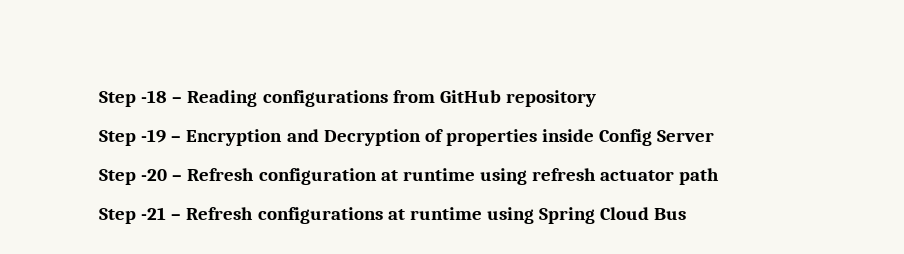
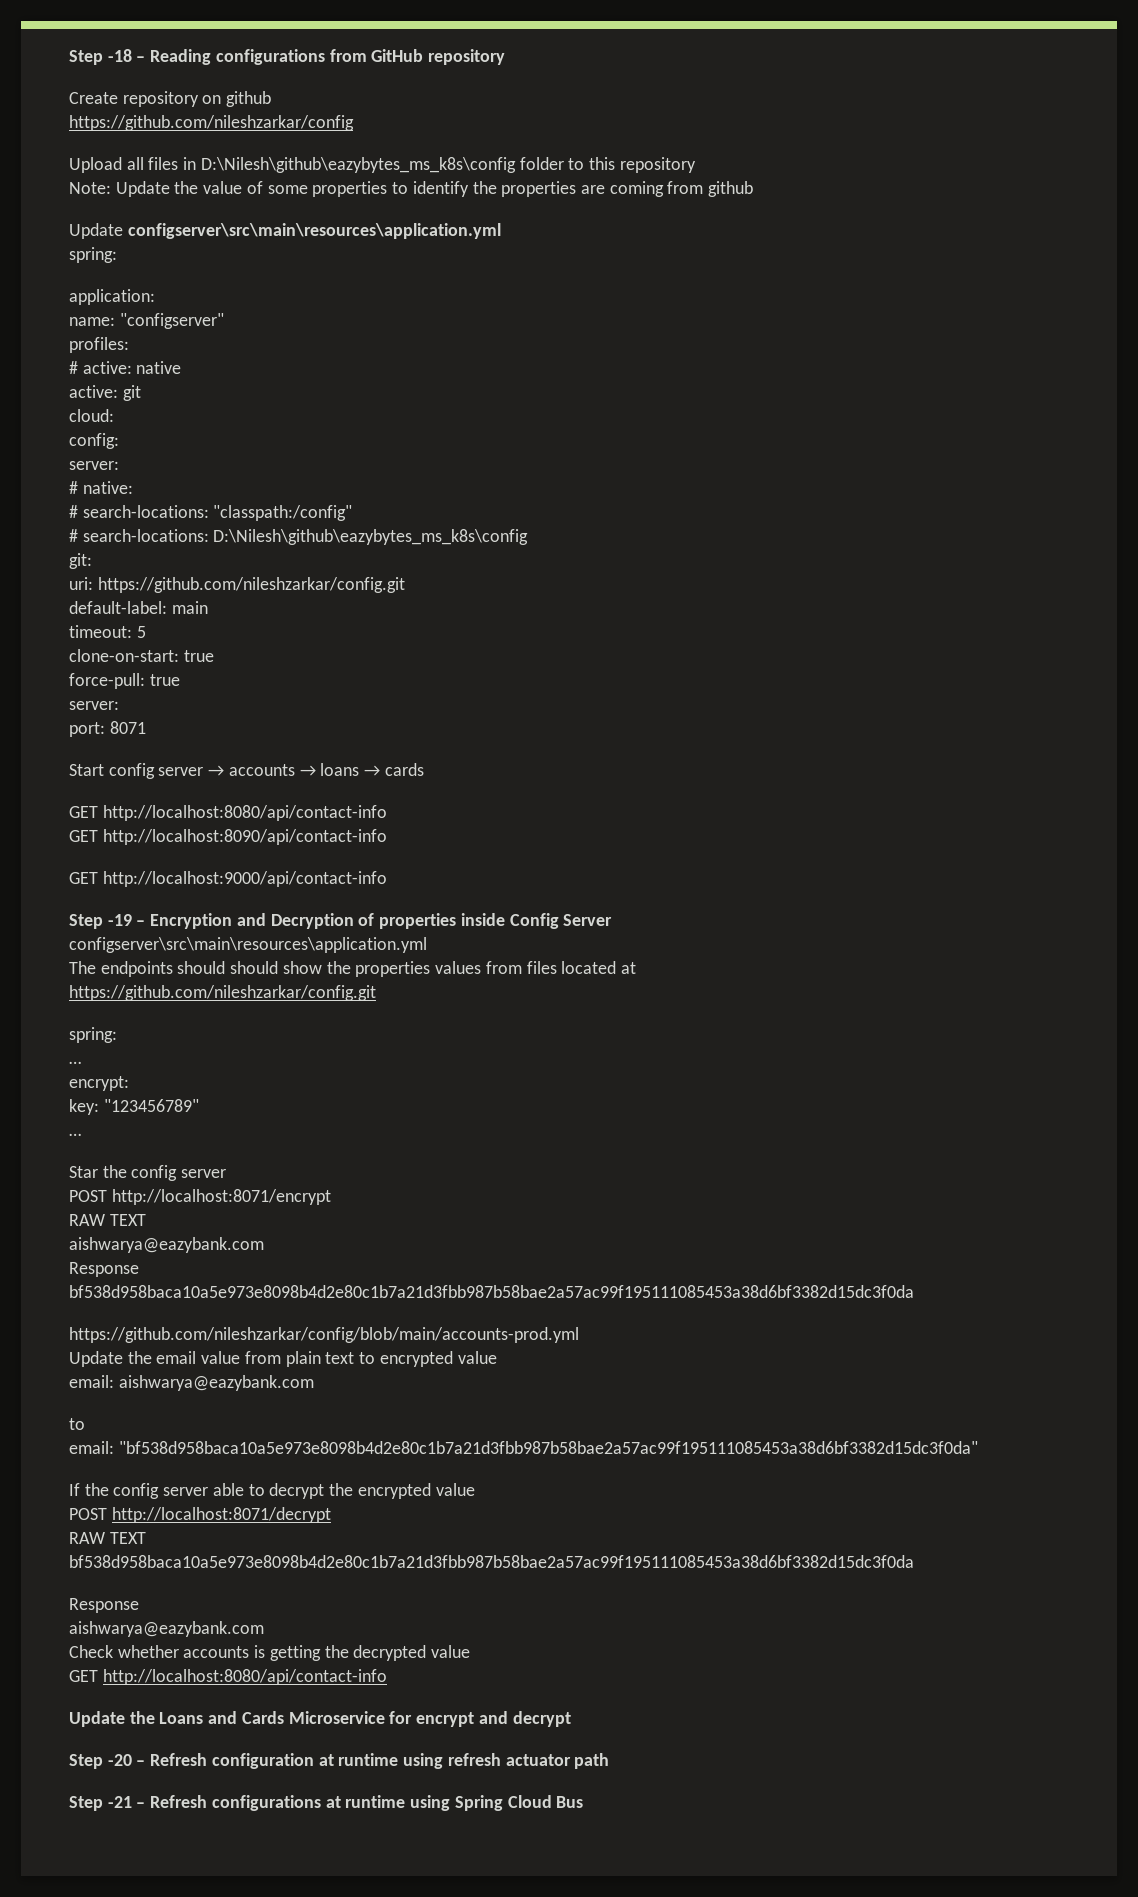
+ Create repository on github
+ https://github.com/nileshzarkar/config
+ Upload all files in D:\Nilesh\github\eazybytes_ms_k8s\config folder to this repository
+ Note: Update the value of some properties to identify the properties are coming from github
+ Update configserver\src\main\resources\application.yml
+ spring:
+ application:
+ name: "configserver"
+ profiles:
+ # active: native
+ active: git
+ cloud:
+ config:
+ server:
+ # native:
+ # search-locations: "classpath:/config"
+ # search-locations: D:\Nilesh\github\eazybytes_ms_k8s\config
+ git:
+ uri: https://github.com/nileshzarkar/config.git
+ default-label: main
+ timeout: 5
+ clone-on-start: true
+ force-pull: true
+ server:
+ port: 8071
+ Start config server → accounts → loans → cards
+ GET http://localhost:8080/api/contact-info
+ GET http://localhost:8090/api/contact-info
+ GET http://localhost:9000/api/contact-info
  Step -19 – Encryption and Decryption of properties inside Config Server
+ configserver\src\main\resources\application.yml
+ The endpoints should should show the properties values from files located at
+ https://github.com/nileshzarkar/config.git
+ spring:
+ …
+ encrypt:
+ key: "123456789"
+ …
+ Star the config server
+ POST http://localhost:8071/encrypt
+ RAW TEXT
+ aishwarya@eazybank.com
+ Response
+ bf538d958baca10a5e973e8098b4d2e80c1b7a21d3fbb987b58bae2a57ac99f195111085453a38d6bf3382d15dc3f0da
+ https://github.com/nileshzarkar/config/blob/main/accounts-prod.yml
+ Update the email value from plain text to encrypted value
+ email: aishwarya@eazybank.com
+ to
+ email: "bf538d958baca10a5e973e8098b4d2e80c1b7a21d3fbb987b58bae2a57ac99f195111085453a38d6bf3382d15dc3f0da"
+ If the config server able to decrypt the encrypted value
+ POST http://localhost:8071/decrypt
+ RAW TEXT
+ bf538d958baca10a5e973e8098b4d2e80c1b7a21d3fbb987b58bae2a57ac99f195111085453a38d6bf3382d15dc3f0da
+ Response
+ aishwarya@eazybank.com
+ Check whether accounts is getting the decrypted value
+ GET http://localhost:8080/api/contact-info
+ Update the Loans and Cards Microservice for encrypt and decrypt

